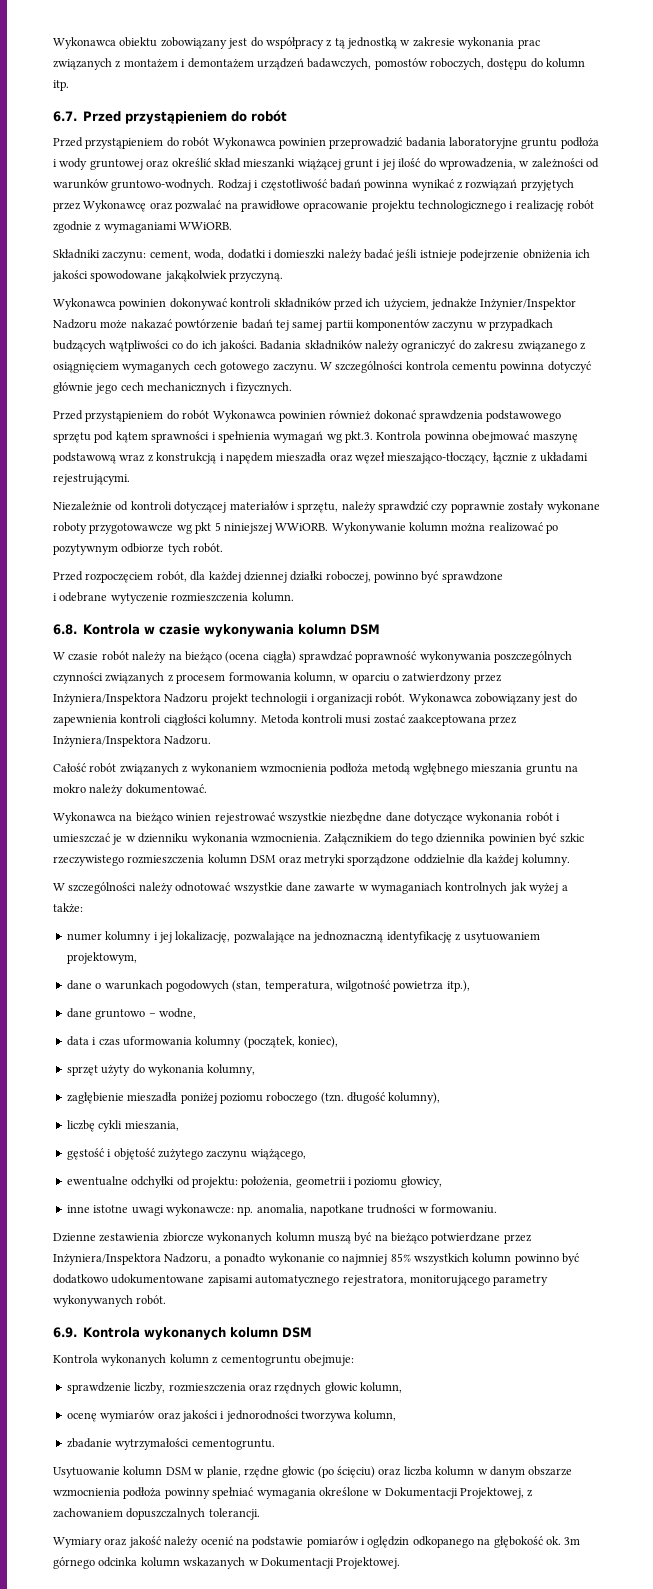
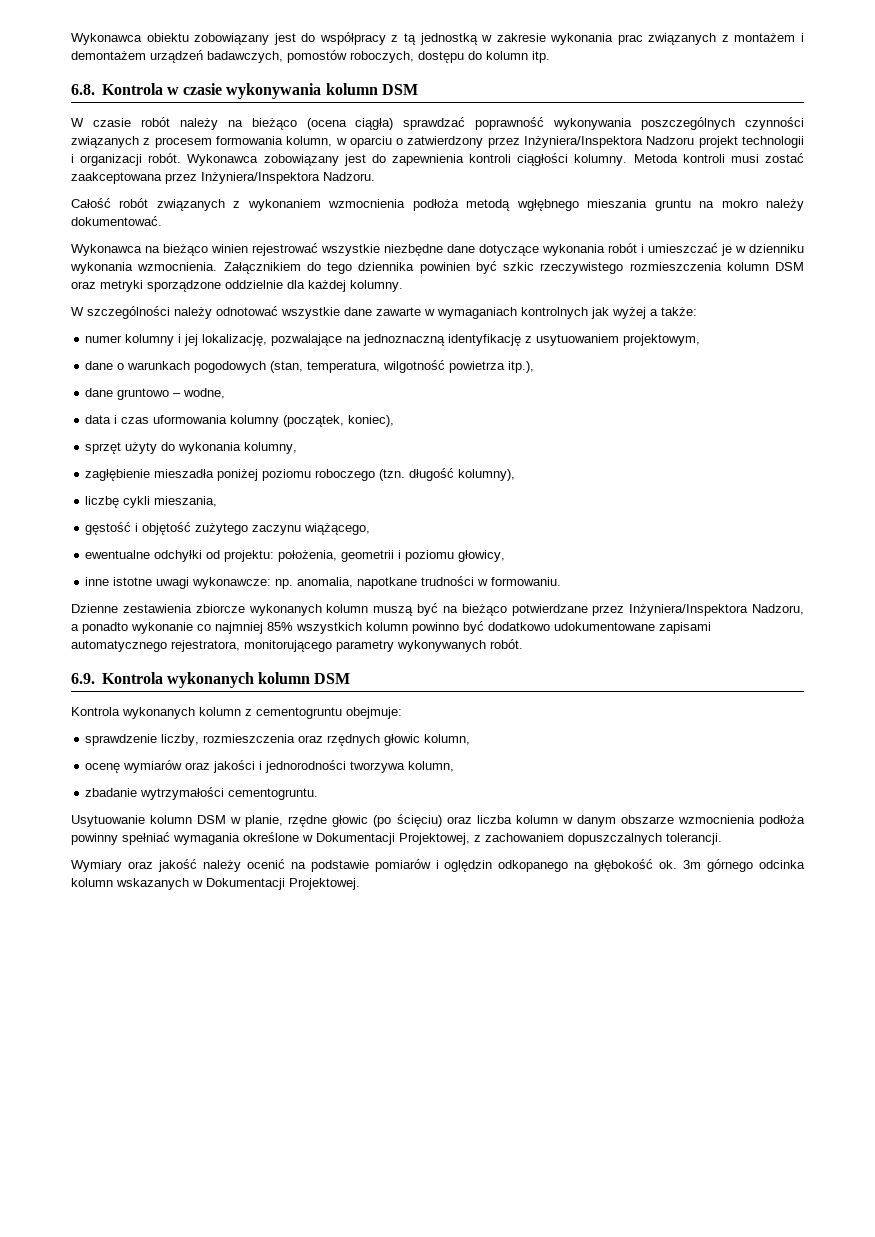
- 6.7. Przed przystąpieniem do robót
- Przed przystąpieniem do robót Wykonawca powinien przeprowadzić badania laboratoryjne gruntu podłoża i wody gruntowej oraz określić skład mieszanki wiążącej grunt i jej ilość do wprowadzenia, w zależności od warunków gruntowo-wodnych. Rodzaj i częstotliwość badań powinna wynikać z rozwiązań przyjętych przez Wykonawcę oraz pozwalać na prawidłowe opracowanie projektu technologicznego i realizację robót zgodnie z wymaganiami WWiORB.
- Składniki zaczynu: cement, woda, dodatki i domieszki należy badać jeśli istnieje podejrzenie obniżenia ich jakości spowodowane jakąkolwiek przyczyną.
- Wykonawca powinien dokonywać kontroli składników przed ich użyciem, jednakże Inżynier/Inspektor Nadzoru może nakazać powtórzenie badań tej samej partii komponentów zaczynu w przypadkach budzących wątpliwości co do ich jakości. Badania składników należy ograniczyć do zakresu związanego z osiągnięciem wymaganych cech gotowego zaczynu. W szczególności kontrola cementu powinna dotyczyć głównie jego cech mechanicznych i fizycznych.
- Przed przystąpieniem do robót Wykonawca powinien również dokonać sprawdzenia podstawowego sprzętu pod kątem sprawności i spełnienia wymagań wg pkt.3. Kontrola powinna obejmować maszynę podstawową wraz z konstrukcją i napędem mieszadła oraz węzeł mieszająco-tłoczący, łącznie z układami rejestrującymi.
- Niezależnie od kontroli dotyczącej materiałów i sprzętu, należy sprawdzić czy poprawnie zostały wykonane roboty przygotowawcze wg pkt 5 niniejszej WWiORB. Wykonywanie kolumn można realizować po pozytywnym odbiorze tych robót.
- Przed rozpoczęciem robót, dla każdej dziennej działki roboczej, powinno być sprawdzone
- i odebrane wytyczenie rozmieszczenia kolumn.

